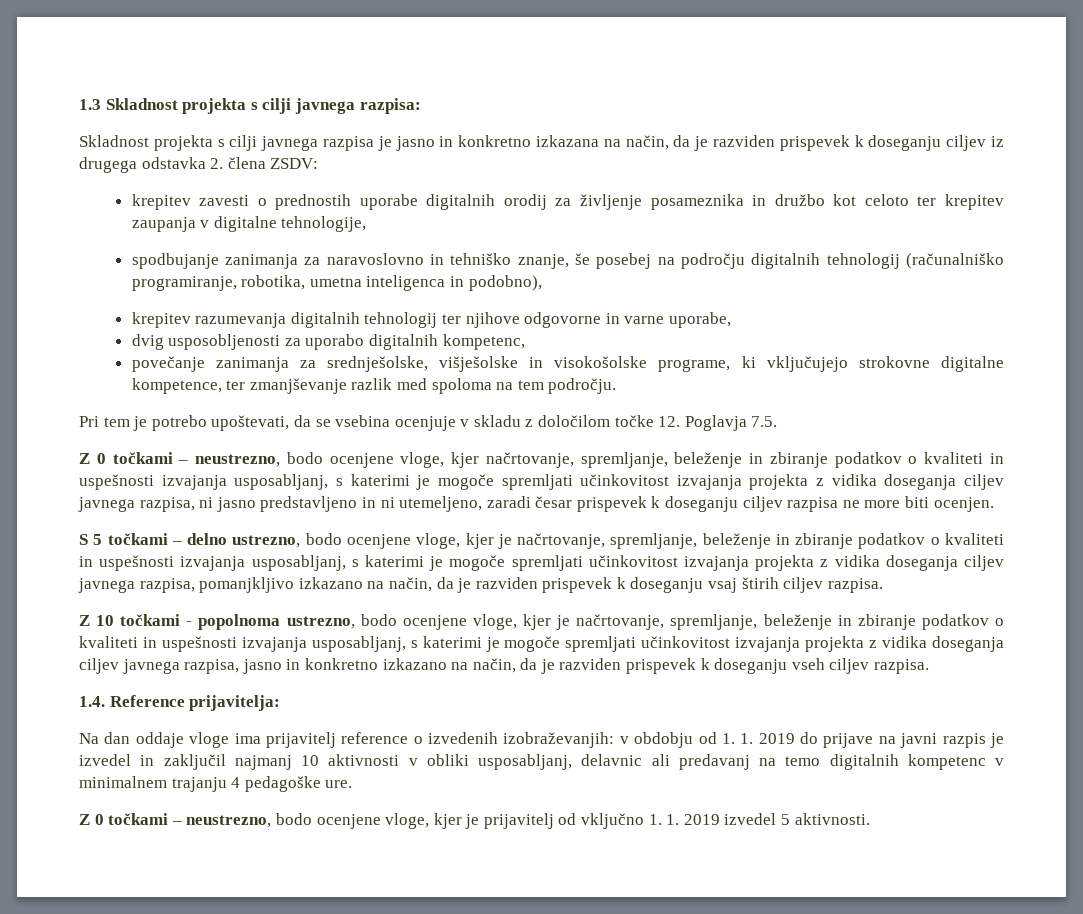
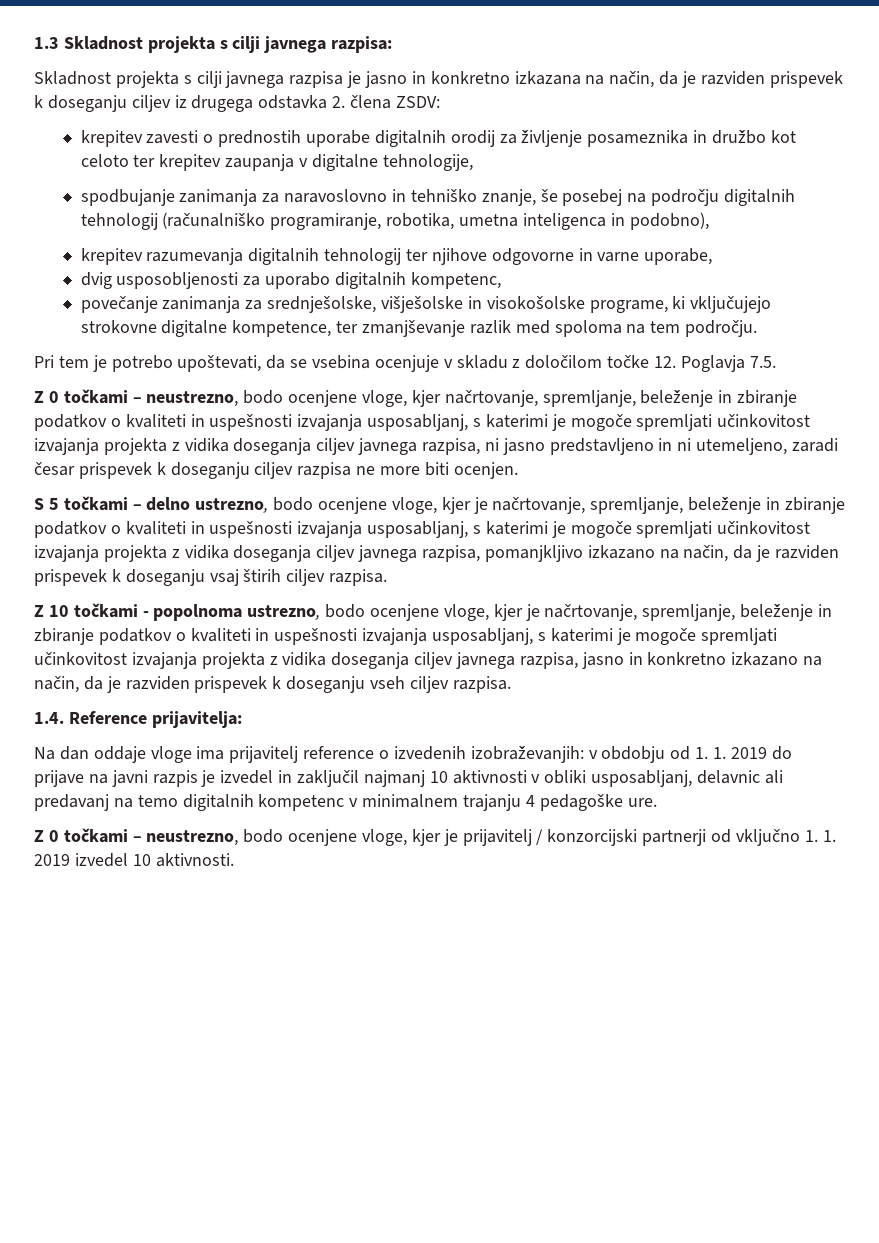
- Z 0 točkami – neustrezno, bodo ocenjene vloge, kjer je prijavitelj od vključno 1. 1. 2019 izvedel 5 aktivnosti.
+ Z 0 točkami – neustrezno, bodo ocenjene vloge, kjer je prijavitelj / konzorcijski partnerji od vključno 1. 1. 2019 izvedel 10 aktivnosti.

